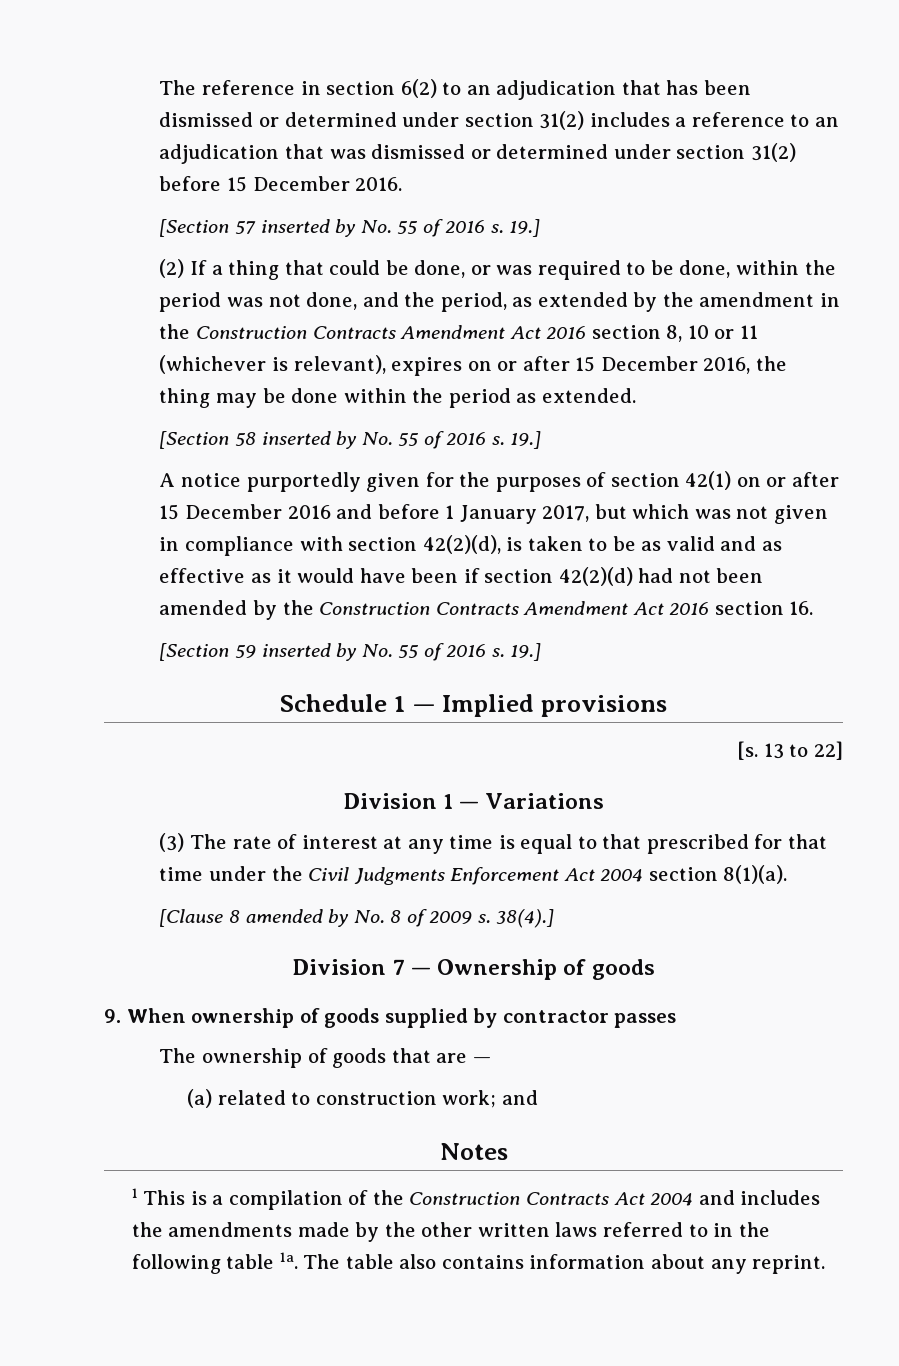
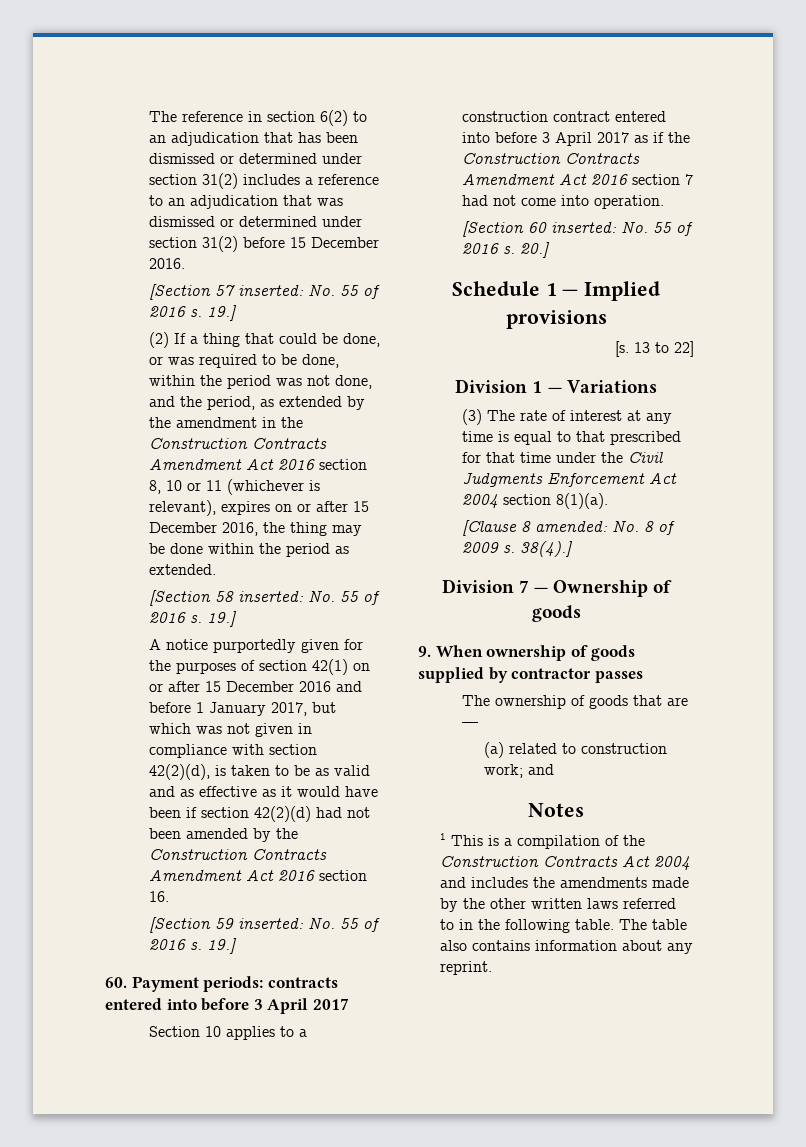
- [Section 57 inserted by No. 55 of 2016 s.
+ [Section 57 inserted: No. 55 of 2016 s.
- [Section 58 inserted by No. 55 of 2016 s.
+ [Section 58 inserted: No. 55 of 2016 s.
- [Section 59 inserted by No. 55 of 2016 s. 19.]
+ [Section 59 inserted: No. 55 of 2016 s. 19.]
+ 60. Payment periods: contracts entered into before 3 April 2017
+ Section 10 applies to a construction contract entered into before 3 April 2017 as if the Construction Contracts Amendment Act 2016 section 7 had not come into operation.
+ [Section 60 inserted: No. 55 of 2016 s. 20.]
- [Clause 8 amended by No. 8 of 2009 s.
+ [Clause 8 amended: No. 8 of 2009 s.
- 1 This is a compilation of the Construction Contracts Act 2004 and includes the amendments made by the other written laws referred to in the following table 1a.
+ 1 This is a compilation of the Construction Contracts Act 2004 and includes the amendments made by the other written laws referred to in the following table.

